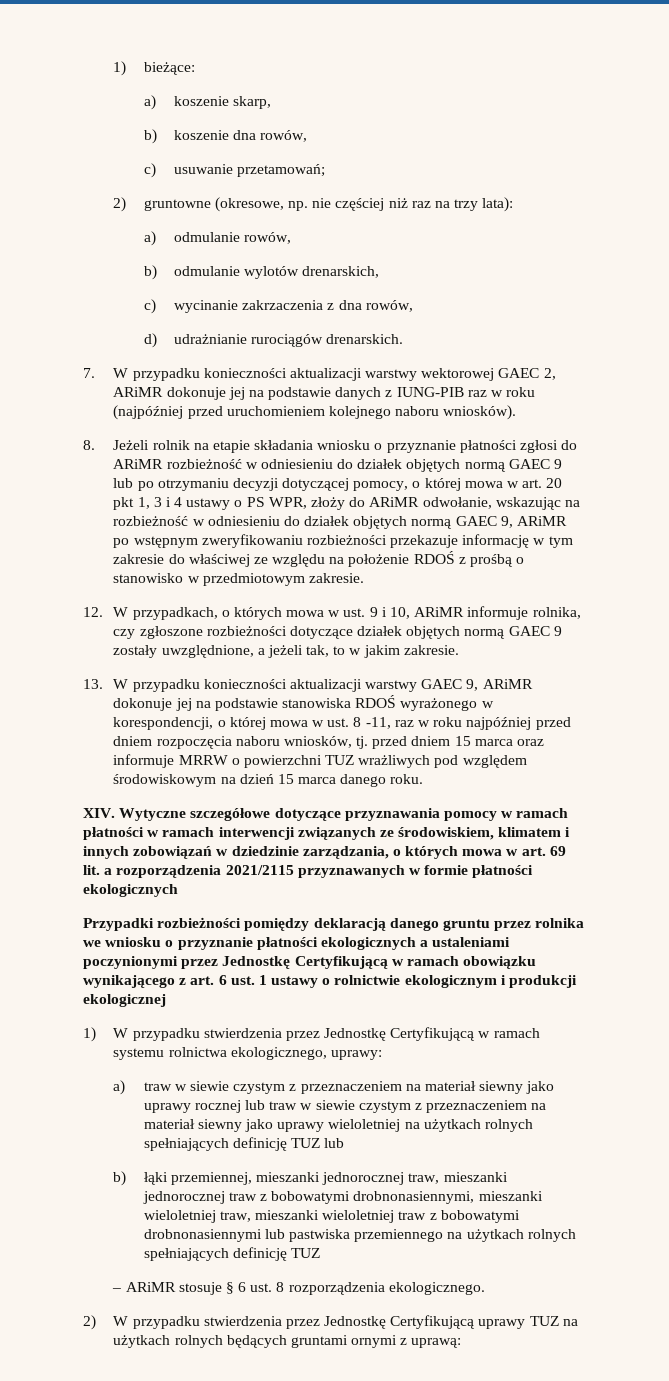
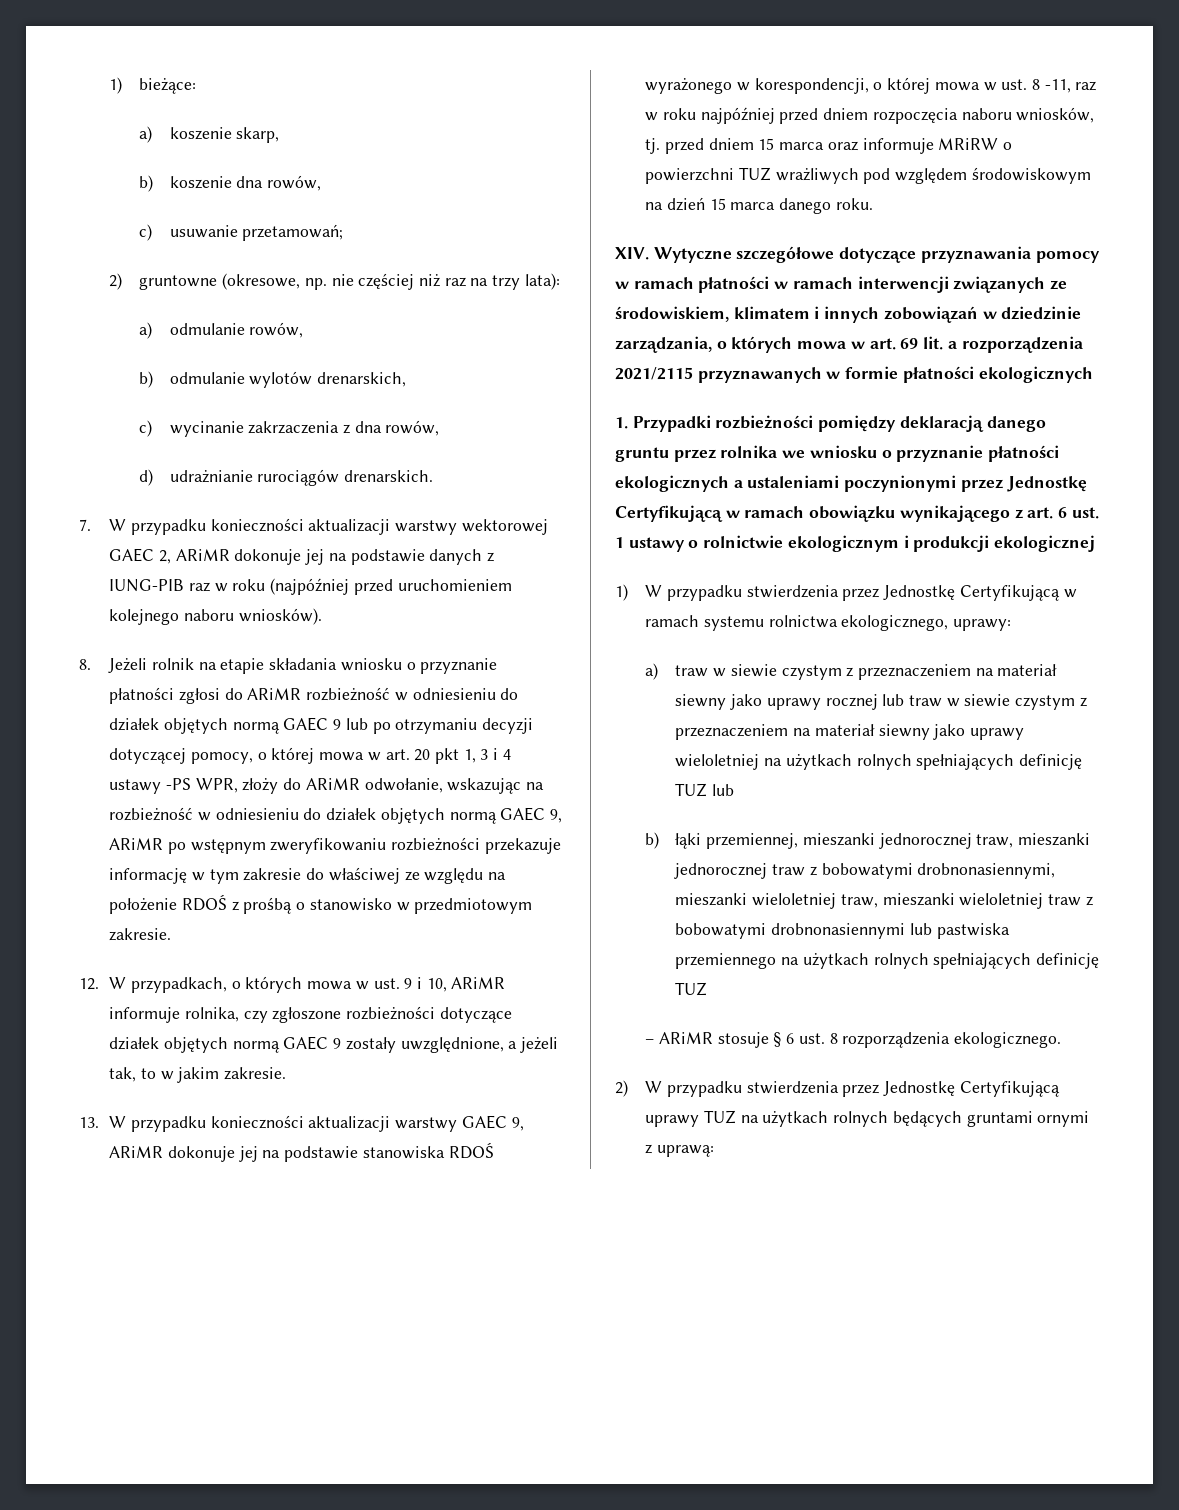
- 8. Jeżeli rolnik na etapie składania wniosku o przyznanie płatności zgłosi do ARiMR rozbieżność w odniesieniu do działek objętych normą GAEC 9 lub po otrzymaniu decyzji dotyczącej pomocy, o której mowa w art. 20 pkt 1, 3 i 4 ustawy o PS WPR, złoży do ARiMR odwołanie, wskazując na rozbieżność w odniesieniu do działek objętych normą GAEC 9, ARiMR po wstępnym zweryfikowaniu rozbieżności przekazuje informację w tym zakresie do właściwej ze względu na położenie RDOŚ z prośbą o stanowisko w przedmiotowym zakresie.
+ 8. Jeżeli rolnik na etapie składania wniosku o przyznanie płatności zgłosi do ARiMR rozbieżność w odniesieniu do działek objętych normą GAEC 9 lub po otrzymaniu decyzji dotyczącej pomocy, o której mowa w art. 20 pkt 1, 3 i 4 ustawy -PS WPR, złoży do ARiMR odwołanie, wskazując na rozbieżność w odniesieniu do działek objętych normą GAEC 9, ARiMR po wstępnym zweryfikowaniu rozbieżności przekazuje informację w tym zakresie do właściwej ze względu na położenie RDOŚ z prośbą o stanowisko w przedmiotowym zakresie.
- 13. W przypadku konieczności aktualizacji warstwy GAEC 9, ARiMR dokonuje jej na podstawie stanowiska RDOŚ wyrażonego w korespondencji, o której mowa w ust. 8 -11, raz w roku najpóźniej przed dniem rozpoczęcia naboru wniosków, tj. przed dniem 15 marca oraz informuje MRRW o powierzchni TUZ wrażliwych pod względem środowiskowym na dzień 15 marca danego roku.
+ 13. W przypadku konieczności aktualizacji warstwy GAEC 9, ARiMR dokonuje jej na podstawie stanowiska RDOŚ wyrażonego w korespondencji, o której mowa w ust. 8 -11, raz w roku najpóźniej przed dniem rozpoczęcia naboru wniosków, tj. przed dniem 15 marca oraz informuje MRiRW o powierzchni TUZ wrażliwych pod względem środowiskowym na dzień 15 marca danego roku.
- Przypadki rozbieżności pomiędzy deklaracją danego gruntu przez rolnika we wniosku o przyznanie płatności ekologicznych a ustaleniami poczynionymi przez Jednostkę Certyfikującą w ramach obowiązku wynikającego z art. 6 ust. 1 ustawy o rolnictwie ekologicznym i produkcji ekologicznej
+ 1. Przypadki rozbieżności pomiędzy deklaracją danego gruntu przez rolnika we wniosku o przyznanie płatności ekologicznych a ustaleniami poczynionymi przez Jednostkę Certyfikującą w ramach obowiązku wynikającego z art. 6 ust. 1 ustawy o rolnictwie ekologicznym i produkcji ekologicznej

